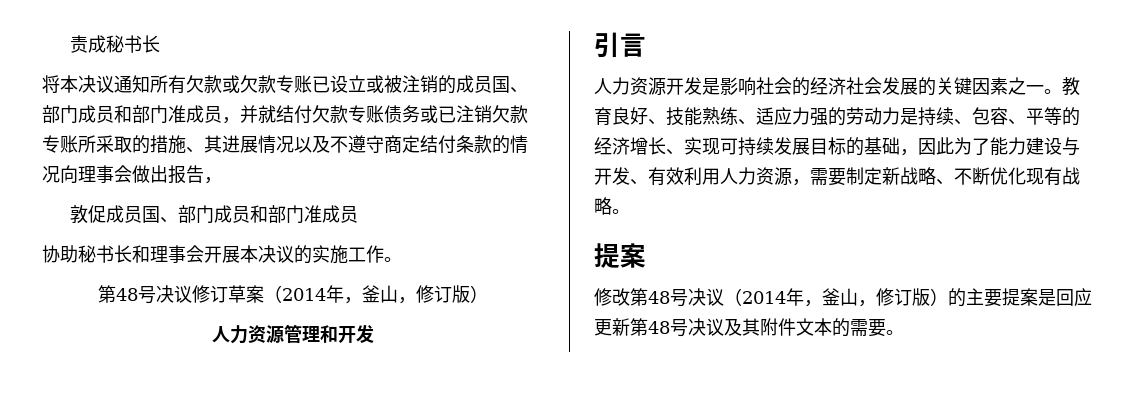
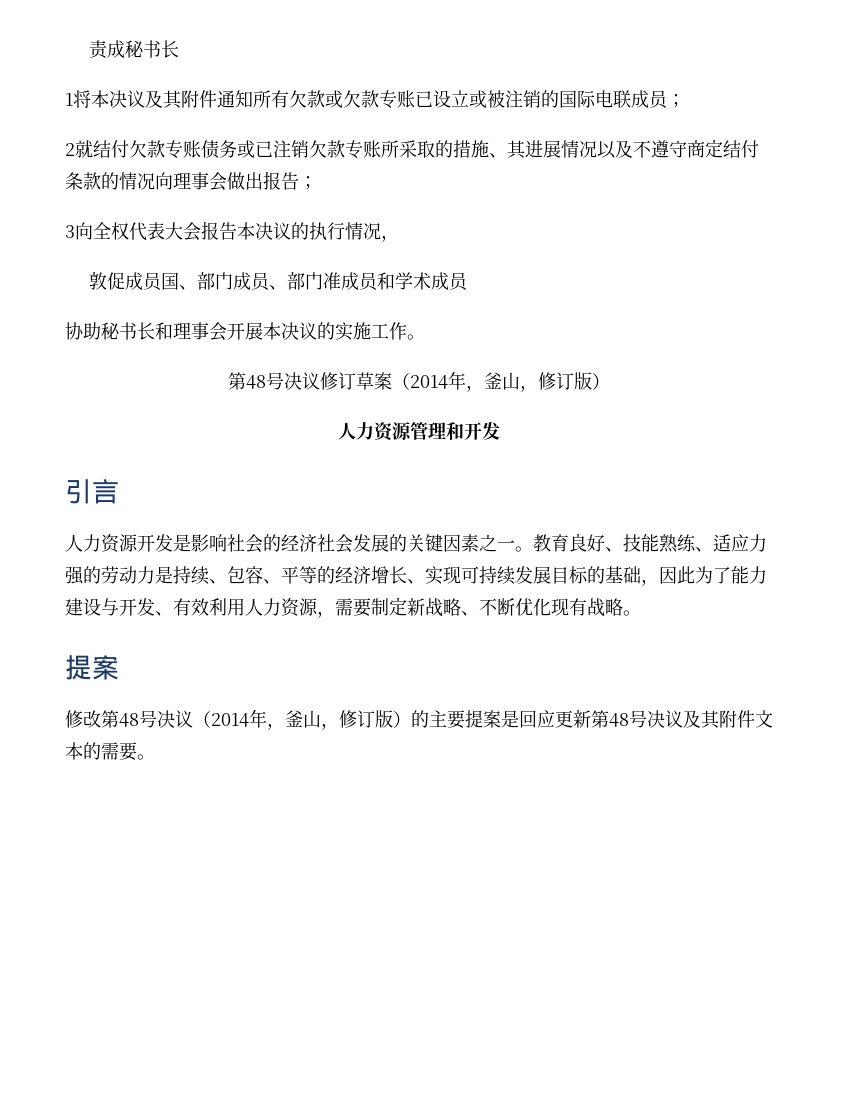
- 将本决议通知所有欠款或欠款专账已设立或被注销的成员国、部门成员和部门准成员，并就结付欠款专账债务或已注销欠款专账所采取的措施、其进展情况以及不遵守商定结付条款的情况向理事会做出报告，
+ 1将本决议及其附件通知所有欠款或欠款专账已设立或被注销的国际电联成员；
+ 2就结付欠款专账债务或已注销欠款专账所采取的措施、其进展情况以及不遵守商定结付条款的情况向理事会做出报告；
+ 3向全权代表大会报告本决议的执行情况，
- 敦促成员国、部门成员和部门准成员
+ 敦促成员国、部门成员、部门准成员和学术成员

